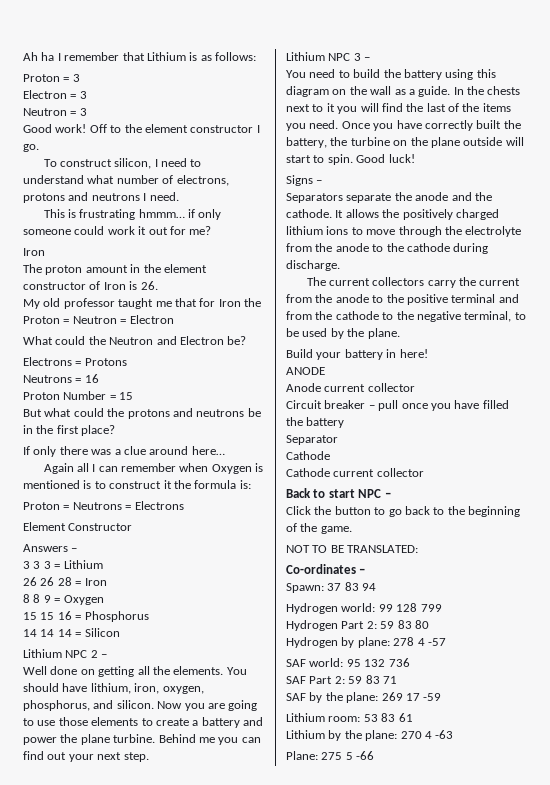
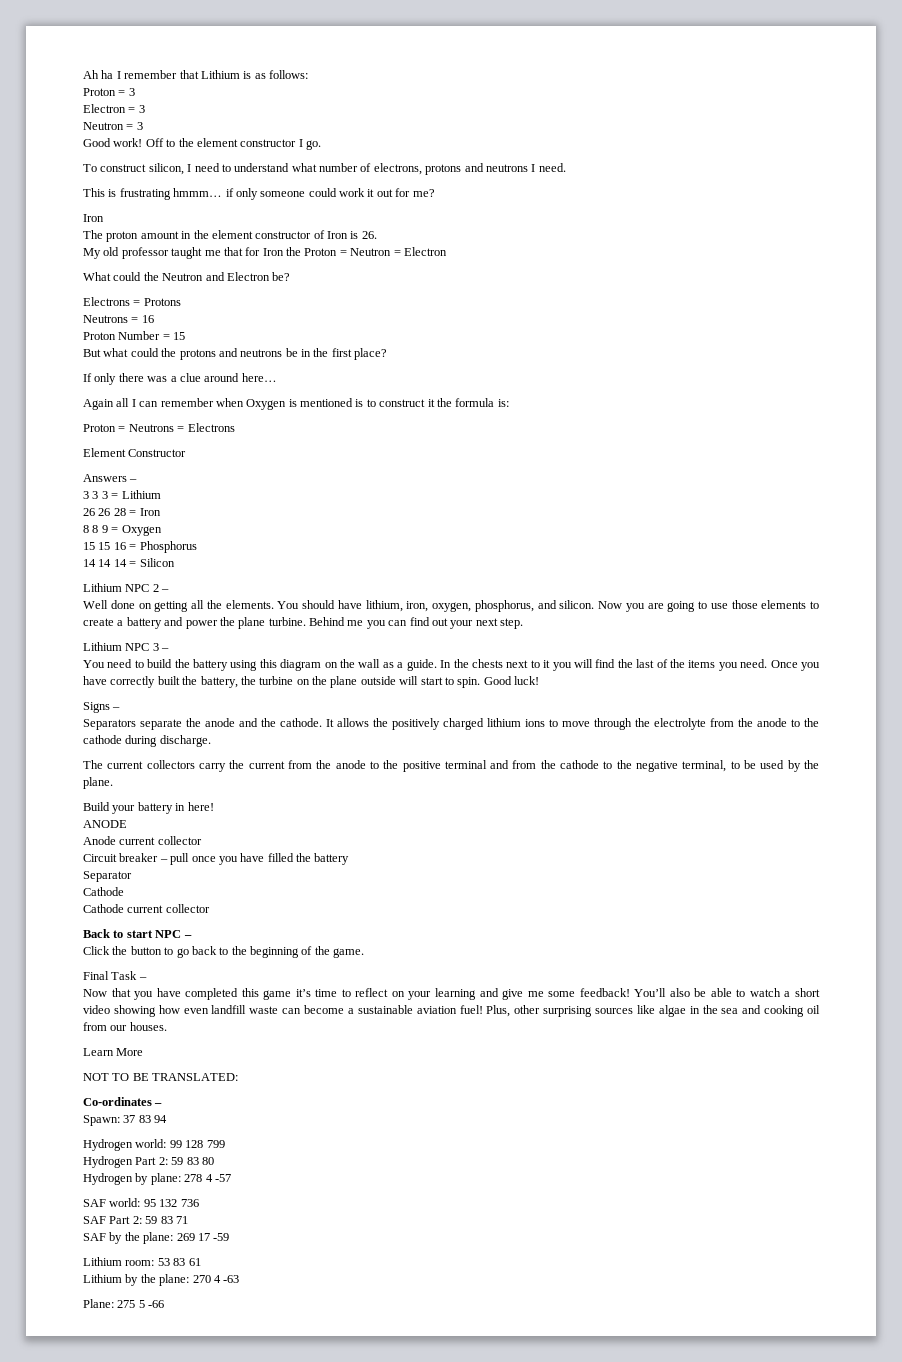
+ Final Task –
+ Now that you have completed this game it’s time to reflect on your learning and give me some feedback! You’ll also be able to watch a short video showing how even landfill waste can become a sustainable aviation fuel! Plus, other surprising sources like algae in the sea and cooking oil from our houses.
+ Learn More

